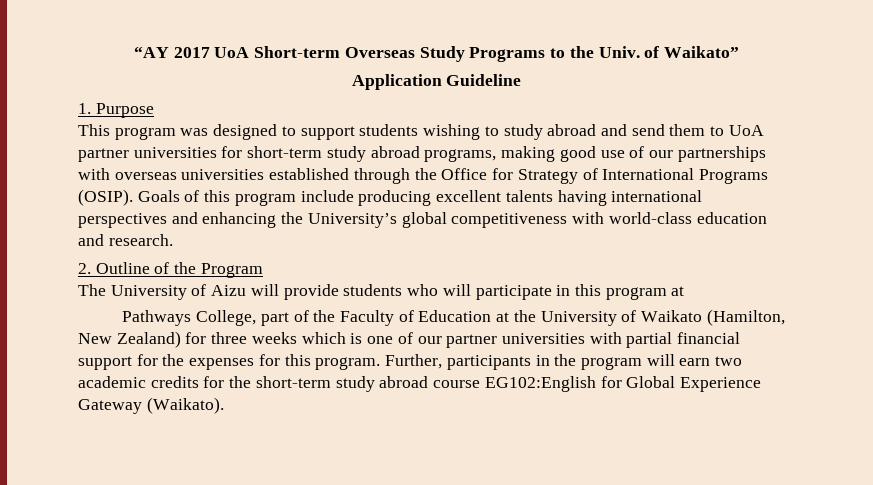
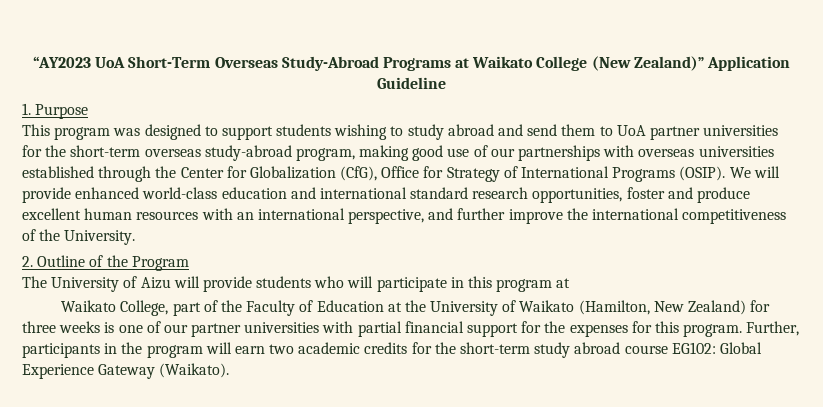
- “AY 2017 UoA Short-term Overseas Study Programs to the Univ. of Waikato”
- Application Guideline
+ “AY2023 UoA Short-Term Overseas Study-Abroad Programs at Waikato College (New Zealand)” Application Guideline
- This program was designed to support students wishing to study abroad and send them to UoA partner universities for short-term study abroad programs, making good use of our partnerships with overseas universities established through the Office for Strategy of International Programs (OSIP).
+ This program was designed to support students wishing to study abroad and send them to UoA partner universities for the short-term overseas study-abroad program, making good use of our partnerships with overseas universities established through the Center for Globalization (CfG), Office for Strategy of International Programs (OSIP).
- Goals of this program include producing excellent talents having international perspectives and enhancing the University’s global competitiveness with world-class education and research.
+ We will provide enhanced world-class education and international standard research opportunities, foster and produce excellent human resources with an international perspective, and further improve the international competitiveness of the University.
- Pathways College, part of the Faculty of Education at the University of Waikato (Hamilton, New Zealand) for three weeks which is one of our partner universities with partial financial support for the expenses for this program.
+ Waikato College, part of the Faculty of Education at the University of Waikato (Hamilton, New Zealand) for three weeks is one of our partner universities with partial financial support for the expenses for this program.
- Further, participants in the program will earn two academic credits for the short-term study abroad course EG102:English for Global Experience Gateway (Waikato).
+ Further, participants in the program will earn two academic credits for the short-term study abroad course EG102: Global Experience Gateway (Waikato).

